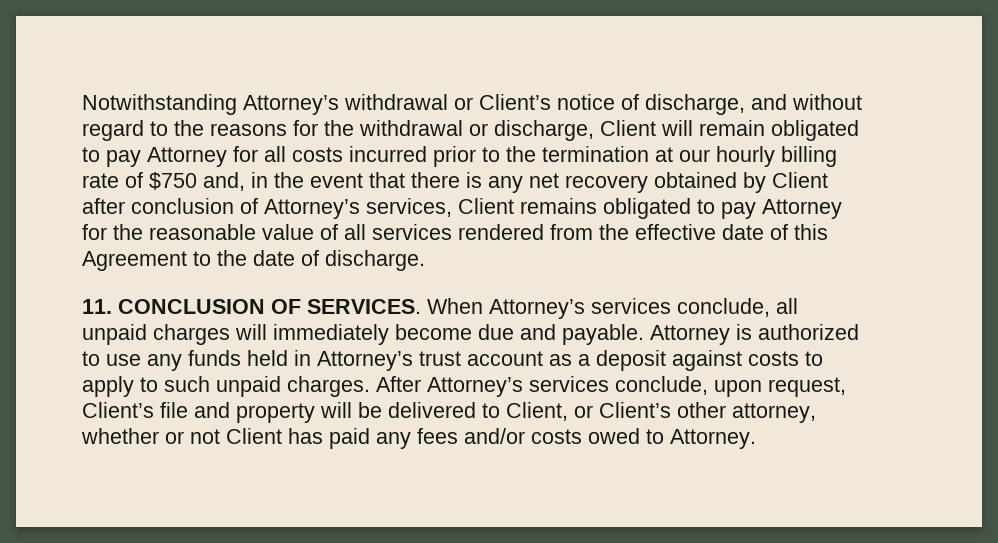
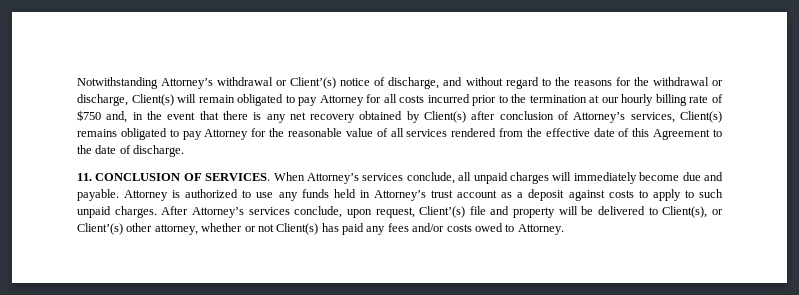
- Notwithstanding Attorney’s withdrawal or Client’s notice of discharge, and without regard to the reasons for the withdrawal or discharge, Client will remain obligated to pay Attorney for all costs incurred prior to the termination at our hourly billing rate of $750 and, in the event that there is any net recovery obtained by Client after conclusion of Attorney’s services, Client remains obligated to pay Attorney for the reasonable value of all services rendered from the effective date of this Agreement to the date of discharge.
+ Notwithstanding Attorney’s withdrawal or Client’(s) notice of discharge, and without regard to the reasons for the withdrawal or discharge, Client(s) will remain obligated to pay Attorney for all costs incurred prior to the termination at our hourly billing rate of $750 and, in the event that there is any net recovery obtained by Client(s) after conclusion of Attorney’s services, Client(s) remains obligated to pay Attorney for the reasonable value of all services rendered from the effective date of this Agreement to the date of discharge.
- After Attorney’s services conclude, upon request, Client’s file and property will be delivered to Client, or Client’s other attorney, whether or not Client has paid any fees and/or costs owed to Attorney.
+ After Attorney’s services conclude, upon request, Client’(s) file and property will be delivered to Client(s), or Client’(s) other attorney, whether or not Client(s) has paid any fees and/or costs owed to Attorney.

